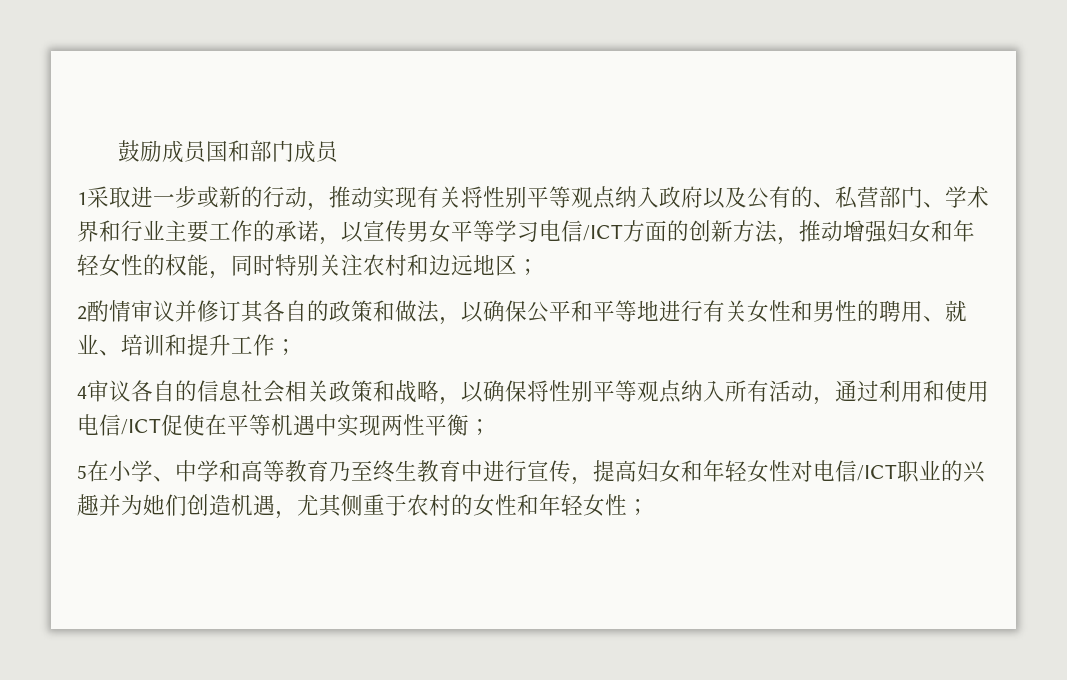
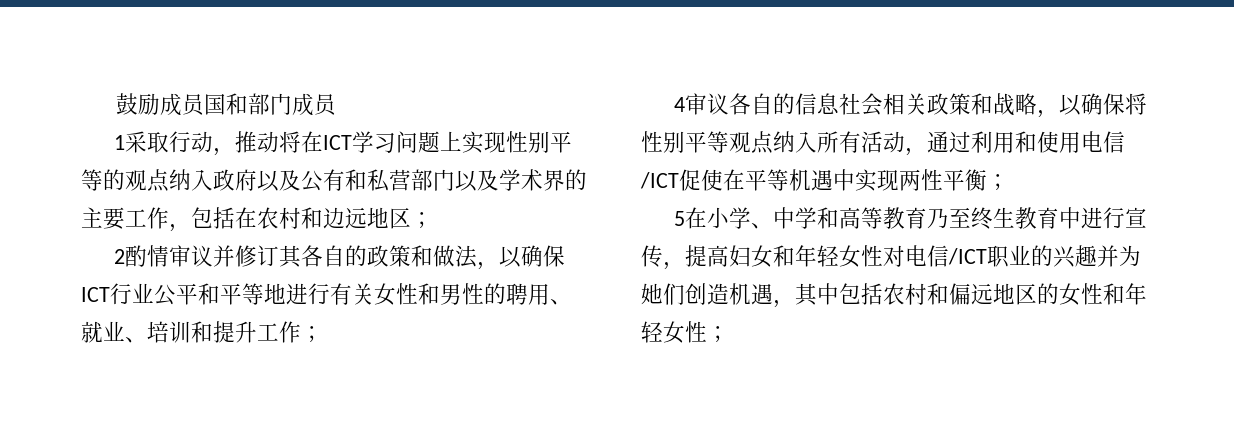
- 1采取进一步或新的行动，推动实现有关将性别平等观点纳入政府以及公有的、私营部门、学术界和行业主要工作的承诺，以宣传男女平等学习电信/ICT方面的创新方法，推动增强妇女和年轻女性的权能，同时特别关注农村和边远地区；
+ 1采取行动，推动将在ICT学习问题上实现性别平等的观点纳入政府以及公有和私营部门以及学术界的主要工作，包括在农村和边远地区；
- 2酌情审议并修订其各自的政策和做法，以确保公平和平等地进行有关女性和男性的聘用、就业、培训和提升工作；
+ 2酌情审议并修订其各自的政策和做法，以确保ICT行业公平和平等地进行有关女性和男性的聘用、就业、培训和提升工作；
- 5在小学、中学和高等教育乃至终生教育中进行宣传，提高妇女和年轻女性对电信/ICT职业的兴趣并为她们创造机遇，尤其侧重于农村的女性和年轻女性；
+ 5在小学、中学和高等教育乃至终生教育中进行宣传，提高妇女和年轻女性对电信/ICT职业的兴趣并为她们创造机遇，其中包括农村和偏远地区的女性和年轻女性；

